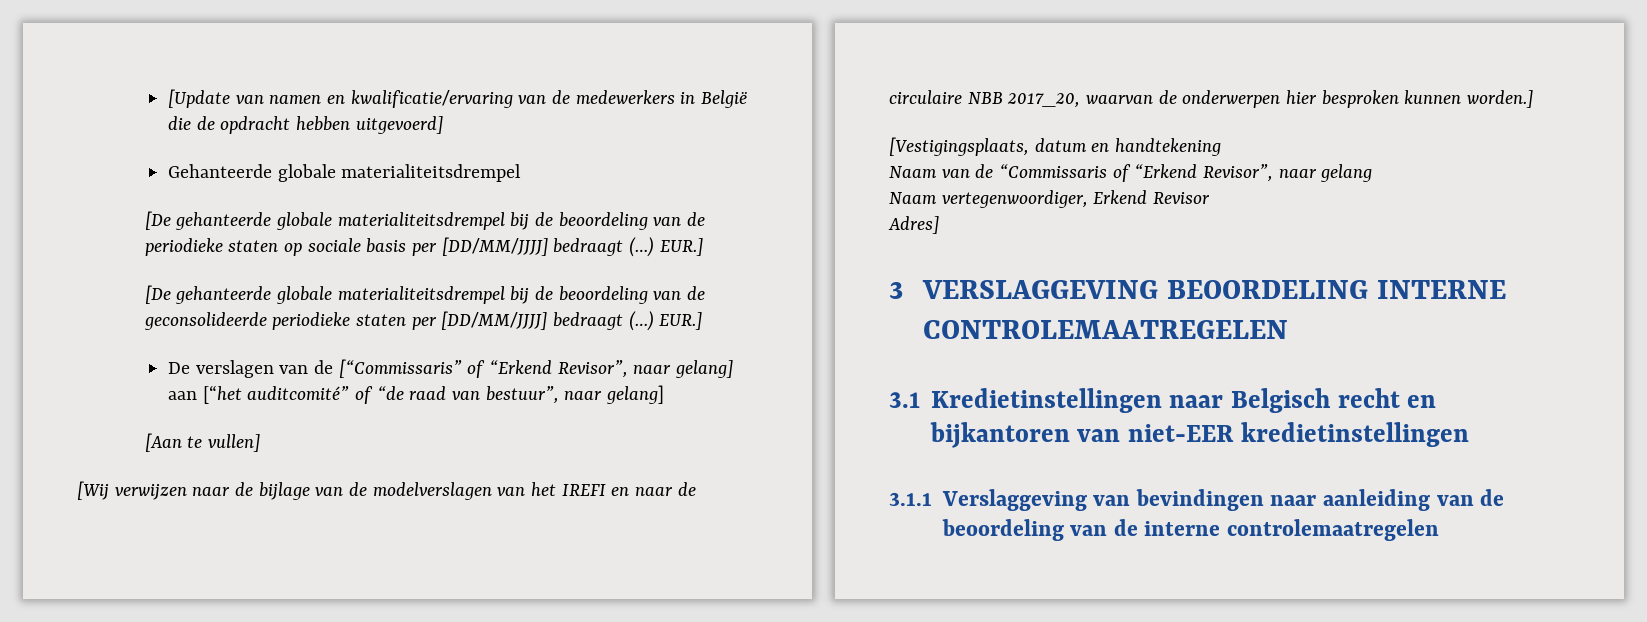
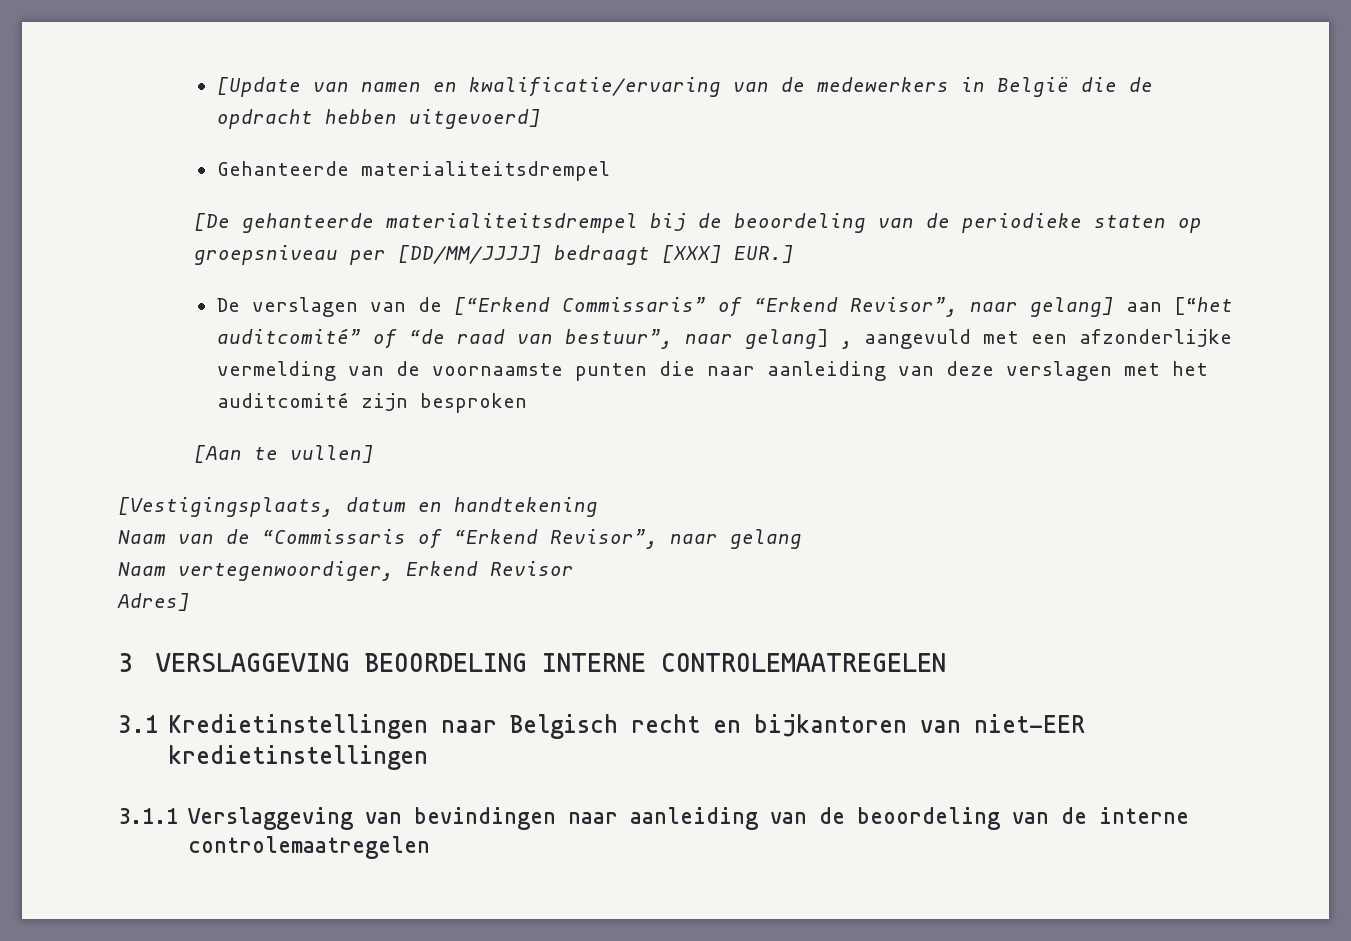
- Gehanteerde globale materialiteitsdrempel
+ Gehanteerde materialiteitsdrempel
- [De gehanteerde globale materialiteitsdrempel bij de beoordeling van de periodieke staten op sociale basis per [DD/MM/JJJJ] bedraagt (…) EUR.]
- [De gehanteerde globale materialiteitsdrempel bij de beoordeling van de geconsolideerde periodieke staten per [DD/MM/JJJJ] bedraagt (…) EUR.]
+ [De gehanteerde materialiteitsdrempel bij de beoordeling van de periodieke staten op groepsniveau per [DD/MM/JJJJ] bedraagt [XXX] EUR.]
- De verslagen van de [“Commissaris” of “Erkend Revisor”, naar gelang] aan [“het auditcomité” of “de raad van bestuur”, naar gelang]
+ De verslagen van de [“Erkend Commissaris” of “Erkend Revisor”, naar gelang] aan [“het auditcomité” of “de raad van bestuur”, naar gelang] , aangevuld met een afzonderlijke vermelding van de voornaamste punten die naar aanleiding van deze verslagen met het auditcomité zijn besproken
  [Aan te vullen]
- [Wij verwijzen naar de bijlage van de modelverslagen van het IREFI en naar de circulaire NBB 2017_20, waarvan de onderwerpen hier besproken kunnen worden.]

